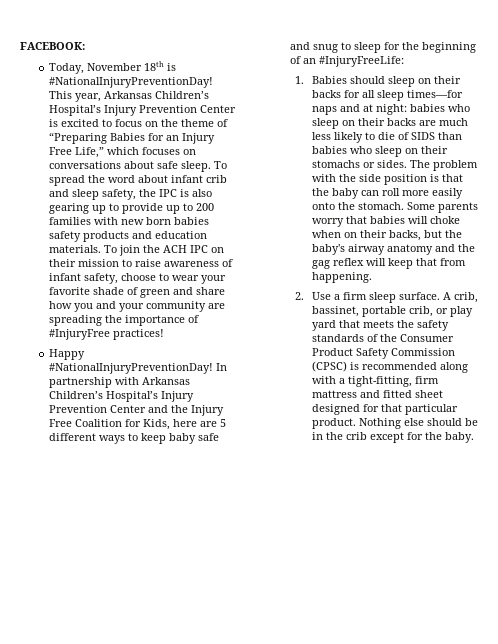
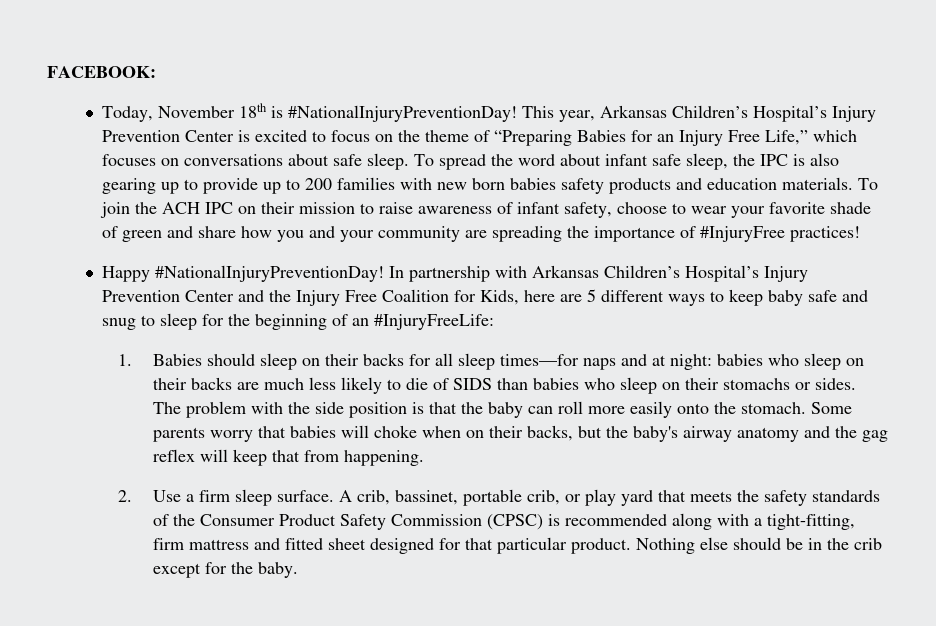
- To spread the word about infant crib and sleep safety, the IPC is also gearing up to provide up to 200 families with new born babies safety products and education materials.
+ To spread the word about infant safe sleep, the IPC is also gearing up to provide up to 200 families with new born babies safety products and education materials.

